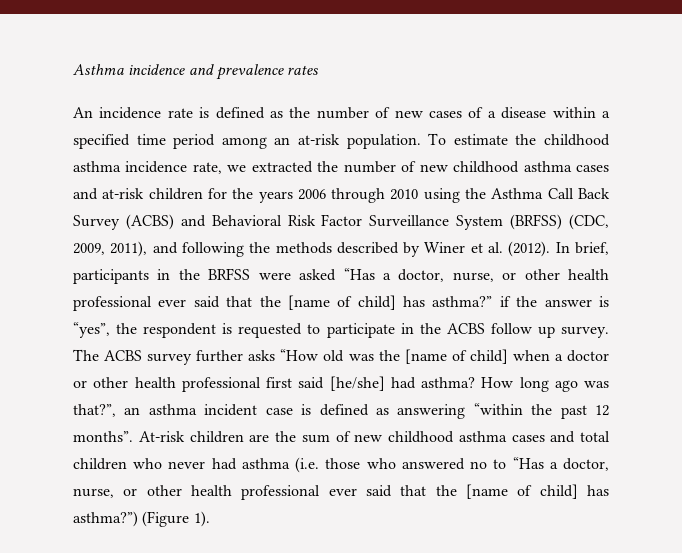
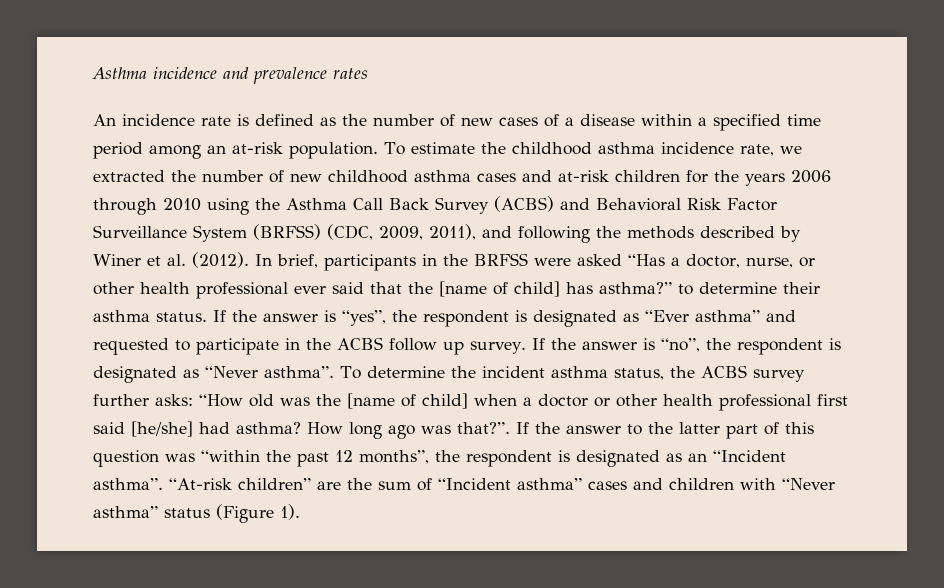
- In brief, participants in the BRFSS were asked “Has a doctor, nurse, or other health professional ever said that the [name of child] has asthma?” if the answer is “yes”, the respondent is requested to participate in the ACBS follow up survey.
+ In brief, participants in the BRFSS were asked “Has a doctor, nurse, or other health professional ever said that the [name of child] has asthma?” to determine their asthma status. If the answer is “yes”, the respondent is designated as “Ever asthma” and requested to participate in the ACBS follow up survey.
- The ACBS survey further asks “How old was the [name of child] when a doctor or other health professional first said [he/she] had asthma?
+ If the answer is “no”, the respondent is designated as “Never asthma”. To determine the incident asthma status, the ACBS survey further asks: “How old was the [name of child] when a doctor or other health professional first said [he/she] had asthma?
- How long ago was that?”, an asthma incident case is defined as answering “within the past 12 months”. At-risk children are the sum of new childhood asthma cases and total children who never had asthma (i.e. those who answered no to “Has a doctor, nurse, or other health professional ever said that the [name of child] has asthma?”) (Figure 1).
+ How long ago was that?”. If the answer to the latter part of this question was “within the past 12 months”, the respondent is designated as an “Incident asthma”. “At-risk children” are the sum of “Incident asthma” cases and children with “Never asthma” status (Figure 1).

